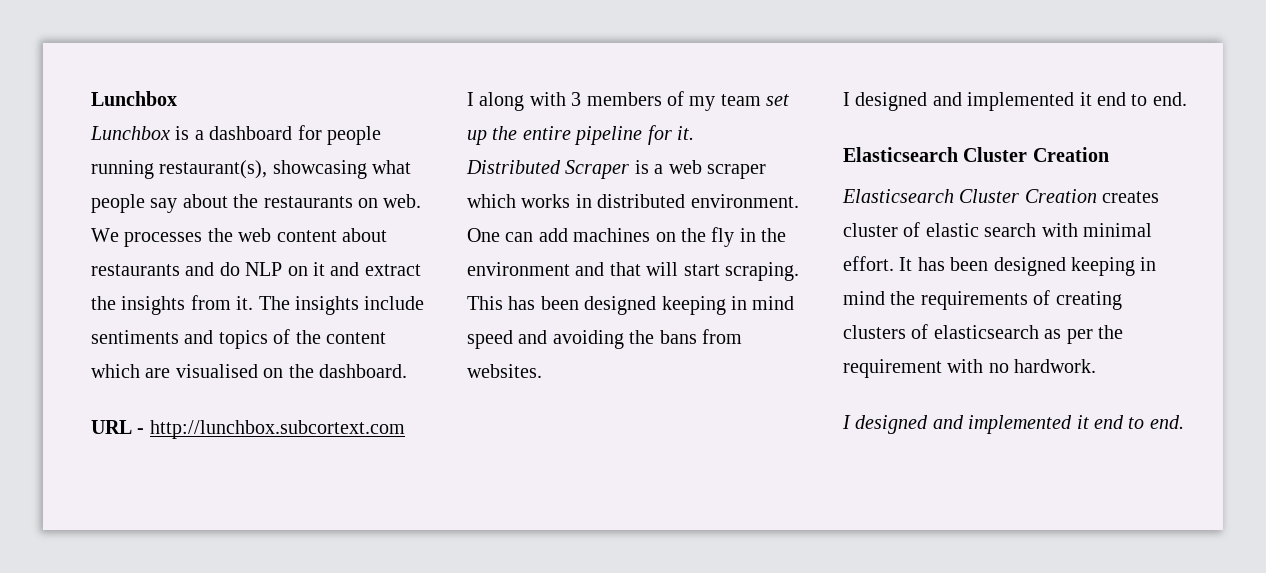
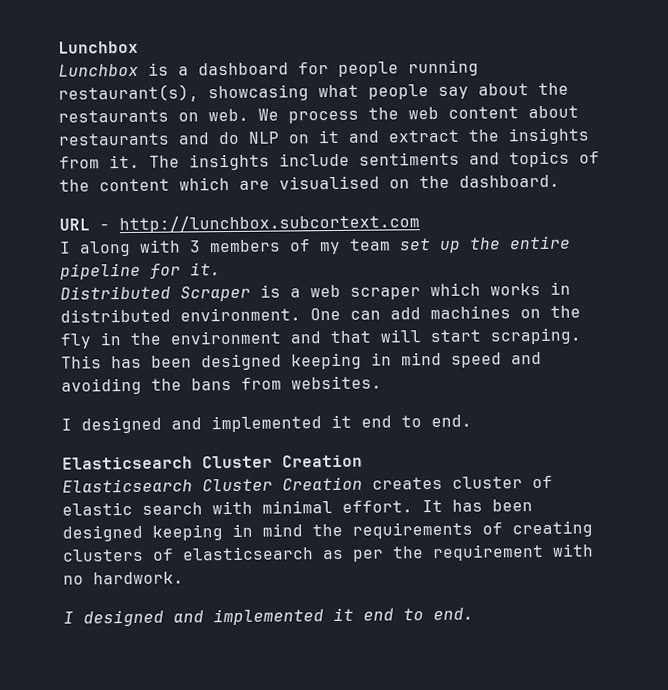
- We processes the web content about restaurants and do NLP on it and extract the insights from it.
+ We process the web content about restaurants and do NLP on it and extract the insights from it.

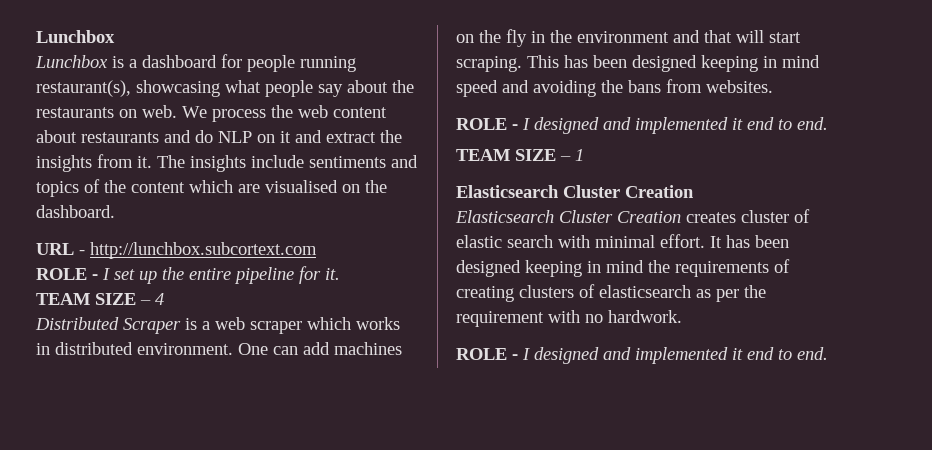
- I along with 3 members of my team set up the entire pipeline for it.
+ ROLE - I set up the entire pipeline for it.
+ TEAM SIZE – 4
  This has been designed keeping in mind speed and avoiding the bans from websites.
- I designed and implemented it end to end.
+ ROLE - I designed and implemented it end to end.
+ TEAM SIZE – 1
  It has been designed keeping in mind the requirements of creating clusters of elasticsearch as per the requirement with no hardwork.
- I designed and implemented it end to end.
+ ROLE - I designed and implemented it end to end.

